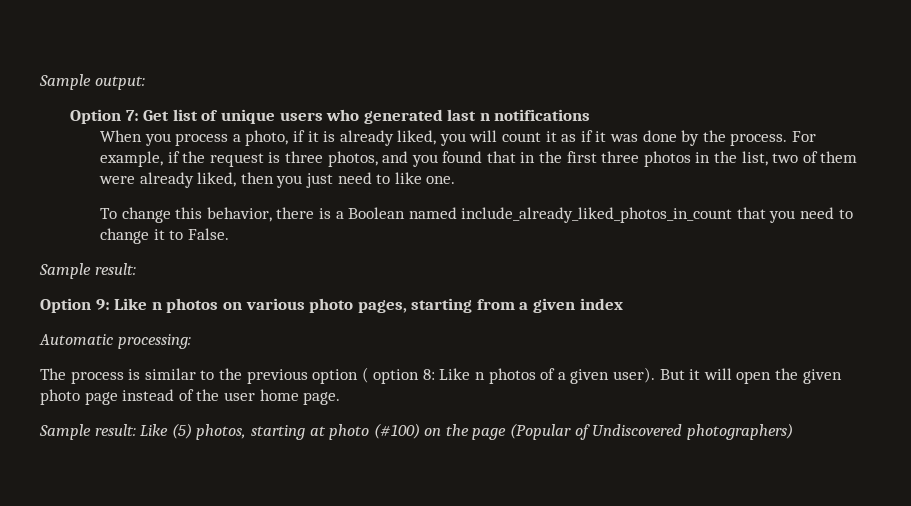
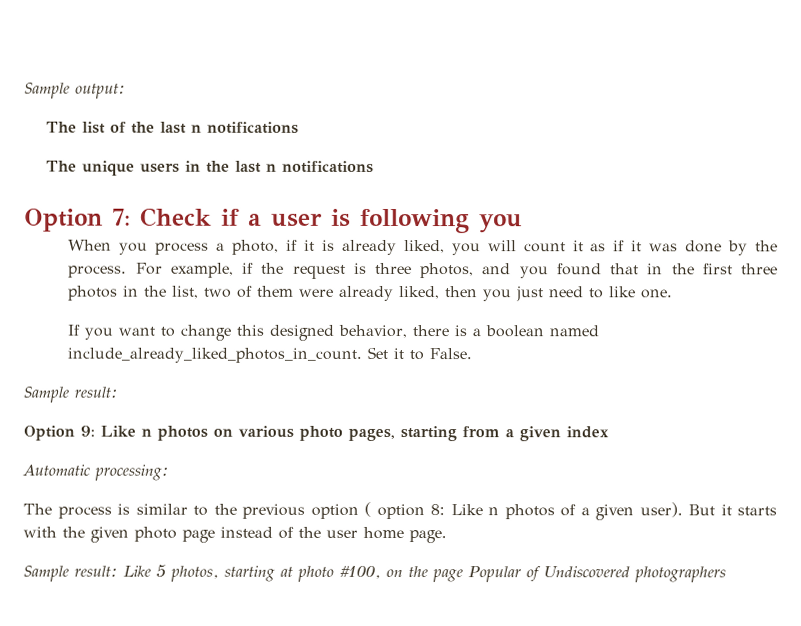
- Option 7: Get list of unique users who generated last n notifications
+ The list of the last n notifications
+ The unique users in the last n notifications
+ Option 7: Check if a user is following you
- To change this behavior, there is a Boolean named include_already_liked_photos_in_count that you need to change it to False.
+ If you want to change this designed behavior, there is a boolean named include_already_liked_photos_in_count. Set it to False.
- But it will open the given photo page instead of the user home page.
+ But it starts with the given photo page instead of the user home page.
- Sample result: Like (5) photos, starting at photo (#100) on the page (Popular of Undiscovered photographers)
+ Sample result: Like 5 photos, starting at photo #100, on the page Popular of Undiscovered photographers

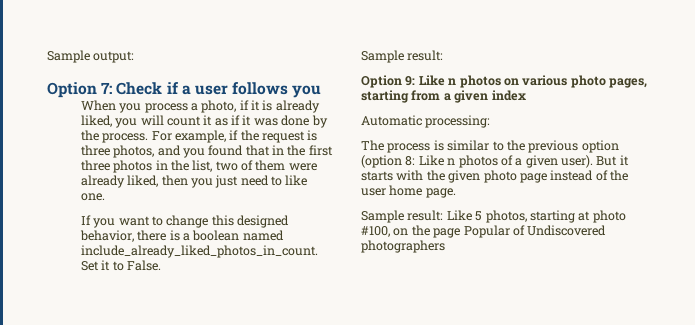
- The list of the last n notifications
- The unique users in the last n notifications
- Option 7: Check if a user is following you
+ Option 7: Check if a user follows you
- The process is similar to the previous option ( option 8: Like n photos of a given user).
+ The process is similar to the previous option (option 8: Like n photos of a given user).

